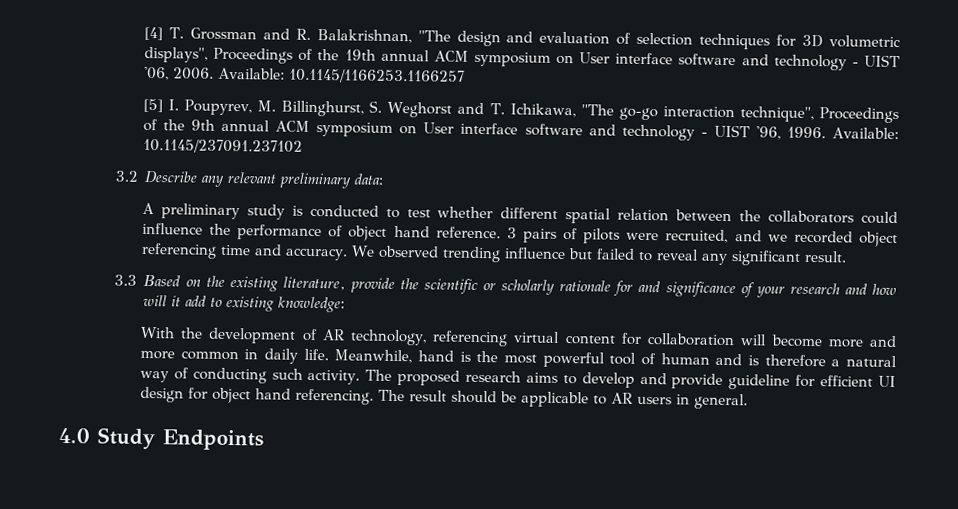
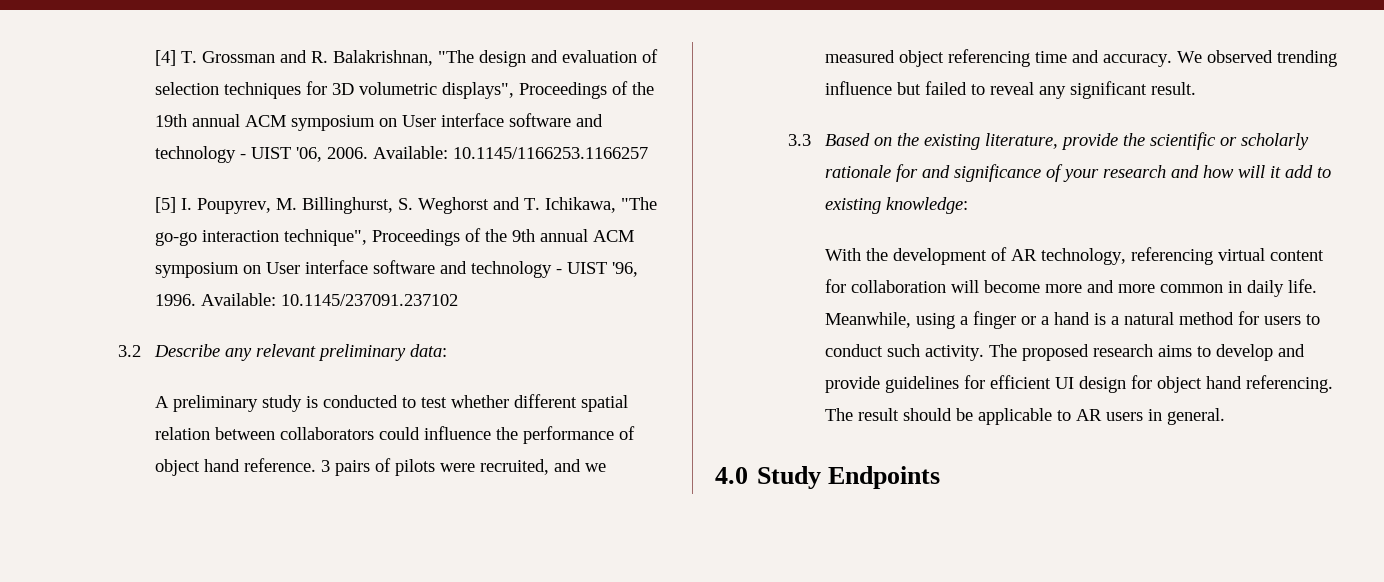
- A preliminary study is conducted to test whether different spatial relation between the collaborators could influence the performance of object hand reference.
+ A preliminary study is conducted to test whether different spatial relation between collaborators could influence the performance of object hand reference.
- 3 pairs of pilots were recruited, and we recorded object referencing time and accuracy.
+ 3 pairs of pilots were recruited, and we measured object referencing time and accuracy.
- Meanwhile, hand is the most powerful tool of human and is therefore a natural way of conducting such activity.
+ Meanwhile, using a finger or a hand is a natural method for users to conduct such activity.
- The proposed research aims to develop and provide guideline for efficient UI design for object hand referencing.
+ The proposed research aims to develop and provide guidelines for efficient UI design for object hand referencing.

